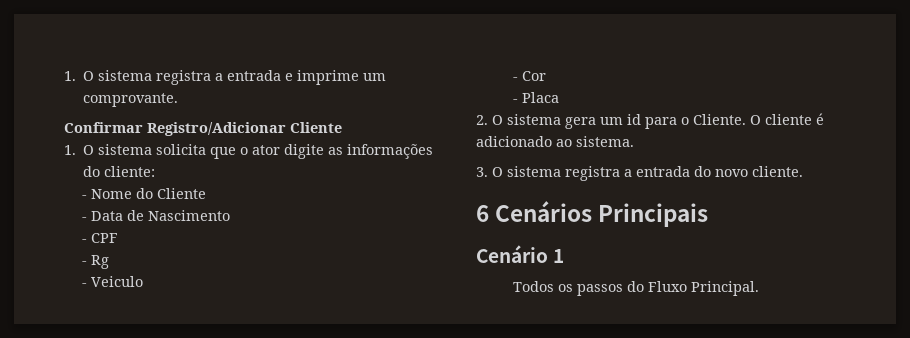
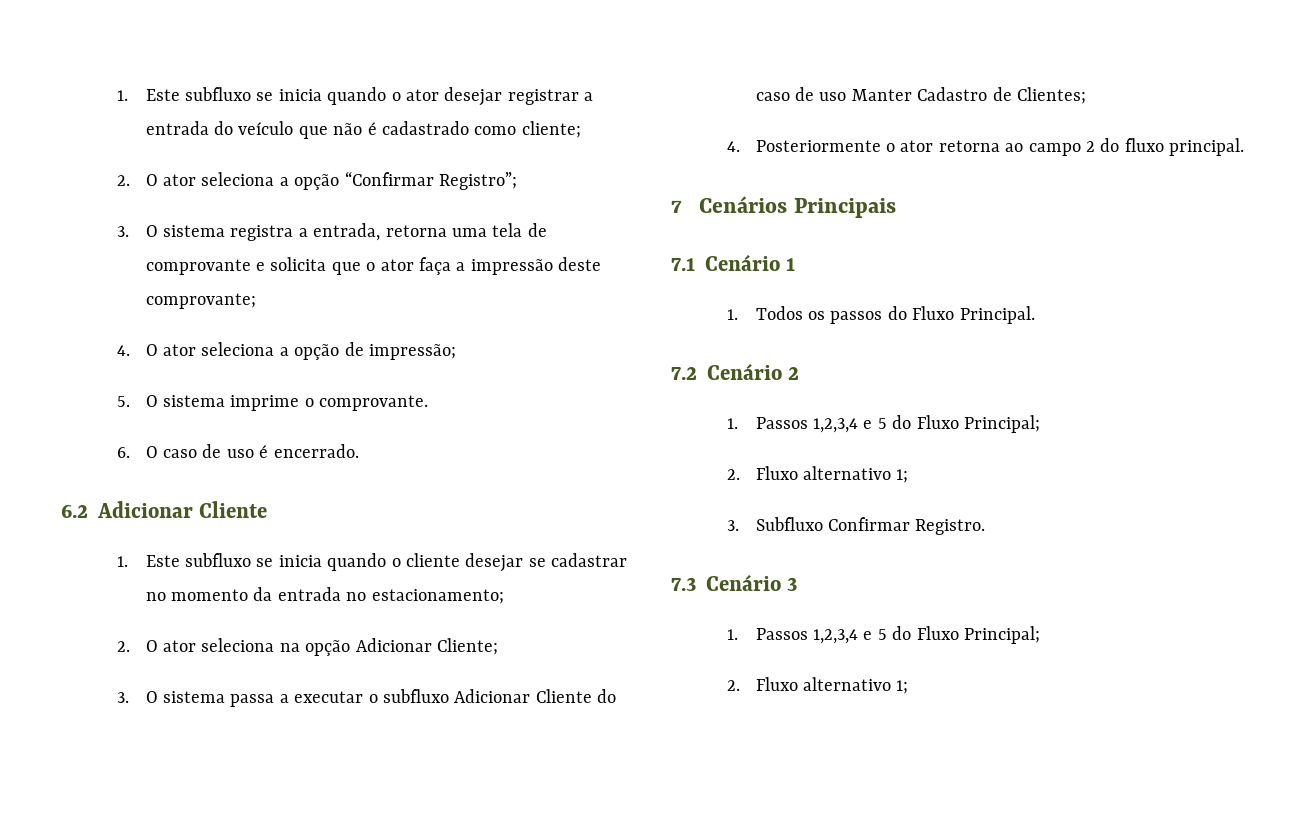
- 1. O sistema registra a entrada e imprime um comprovante.
- Confirmar Registro/Adicionar Cliente
- 1. O sistema solicita que o ator digite as informações do cliente:
- - Nome do Cliente
- - Data de Nascimento
- - CPF
- - Rg
- - Veiculo
- - Cor
- - Placa
- 2. O sistema gera um id para o Cliente. O cliente é adicionado ao sistema.
- 3. O sistema registra a entrada do novo cliente.
- 6 Cenários Principais
+ 1. Este subfluxo se inicia quando o ator desejar registrar a entrada do veículo que não é cadastrado como cliente;
+ 2. O ator seleciona a opção “Confirmar Registro”;
+ 3. O sistema registra a entrada, retorna uma tela de comprovante e solicita que o ator faça a impressão deste comprovante;
+ 4. O ator seleciona a opção de impressão;
+ 5. O sistema imprime o comprovante.
+ 6. O caso de uso é encerrado.
+ 6.2 Adicionar Cliente
+ 1. Este subfluxo se inicia quando o cliente desejar se cadastrar no momento da entrada no estacionamento;
+ 2. O ator seleciona na opção Adicionar Cliente;
+ 3. O sistema passa a executar o subfluxo Adicionar Cliente do caso de uso Manter Cadastro de Clientes;
+ 4. Posteriormente o ator retorna ao campo 2 do fluxo principal.
+ 7 Cenários Principais
- Cenário 1
+ 7.1 Cenário 1
- Todos os passos do Fluxo Principal.
+ 1. Todos os passos do Fluxo Principal.
+ 7.2 Cenário 2
+ 1. Passos 1,2,3,4 e 5 do Fluxo Principal;
+ 2. Fluxo alternativo 1;
+ 3. Subfluxo Confirmar Registro.
+ 7.3 Cenário 3
+ 1. Passos 1,2,3,4 e 5 do Fluxo Principal;
+ 2. Fluxo alternativo 1;

